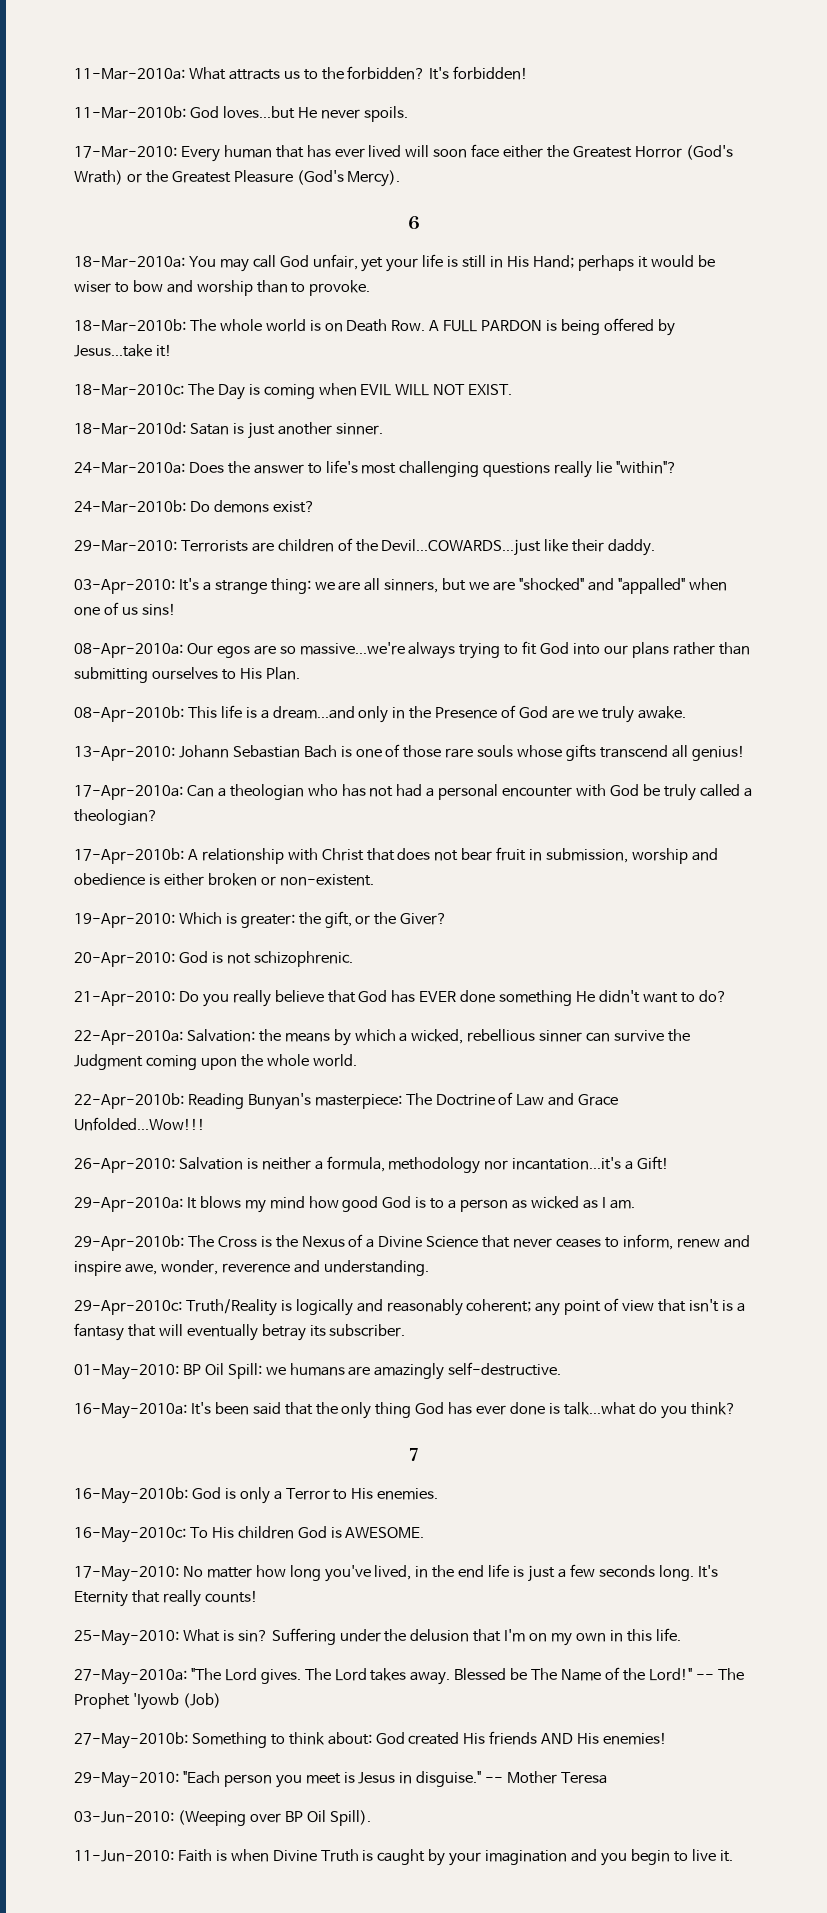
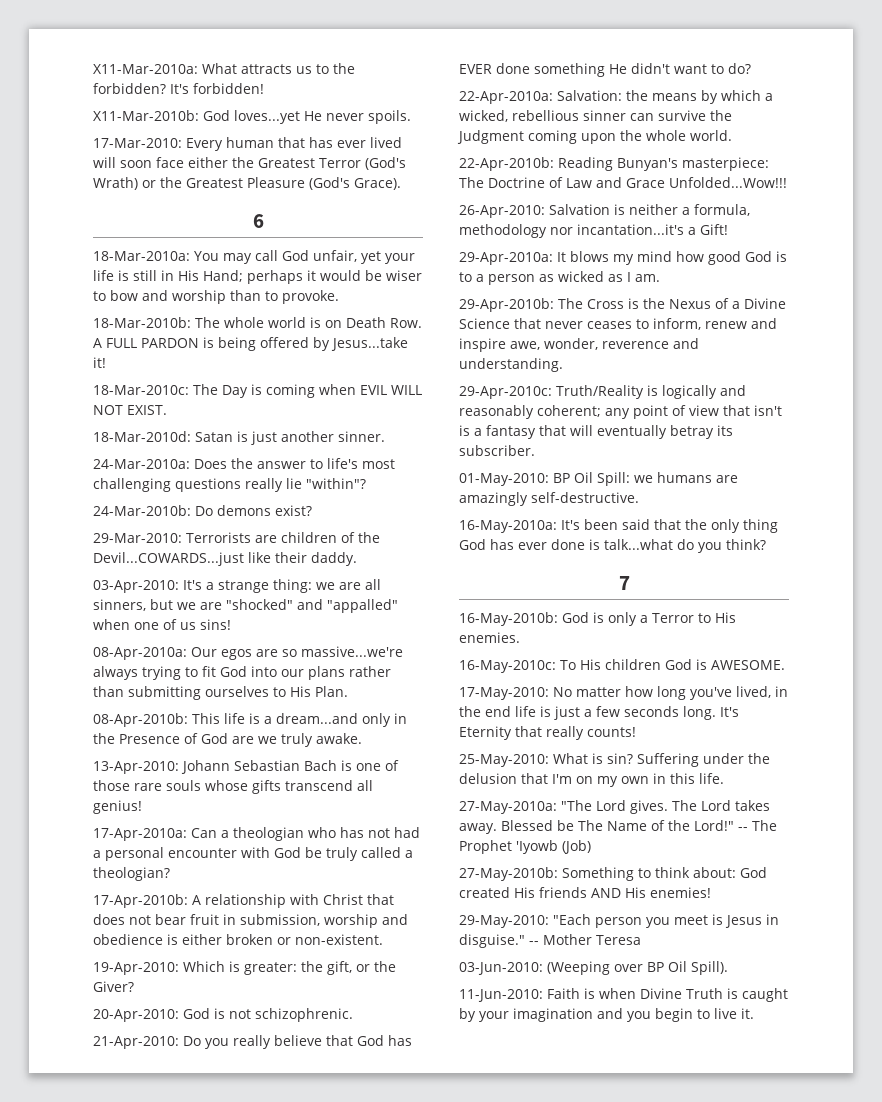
- 11-Mar-2010a: What attracts us to the forbidden?
+ X11-Mar-2010a: What attracts us to the forbidden?
- 11-Mar-2010b: God loves...but He never spoils.
+ X11-Mar-2010b: God loves...yet He never spoils.
- 17-Mar-2010: Every human that has ever lived will soon face either the Greatest Horror (God's Wrath) or the Greatest Pleasure (God's Mercy).
+ 17-Mar-2010: Every human that has ever lived will soon face either the Greatest Terror (God's Wrath) or the Greatest Pleasure (God's Grace).

